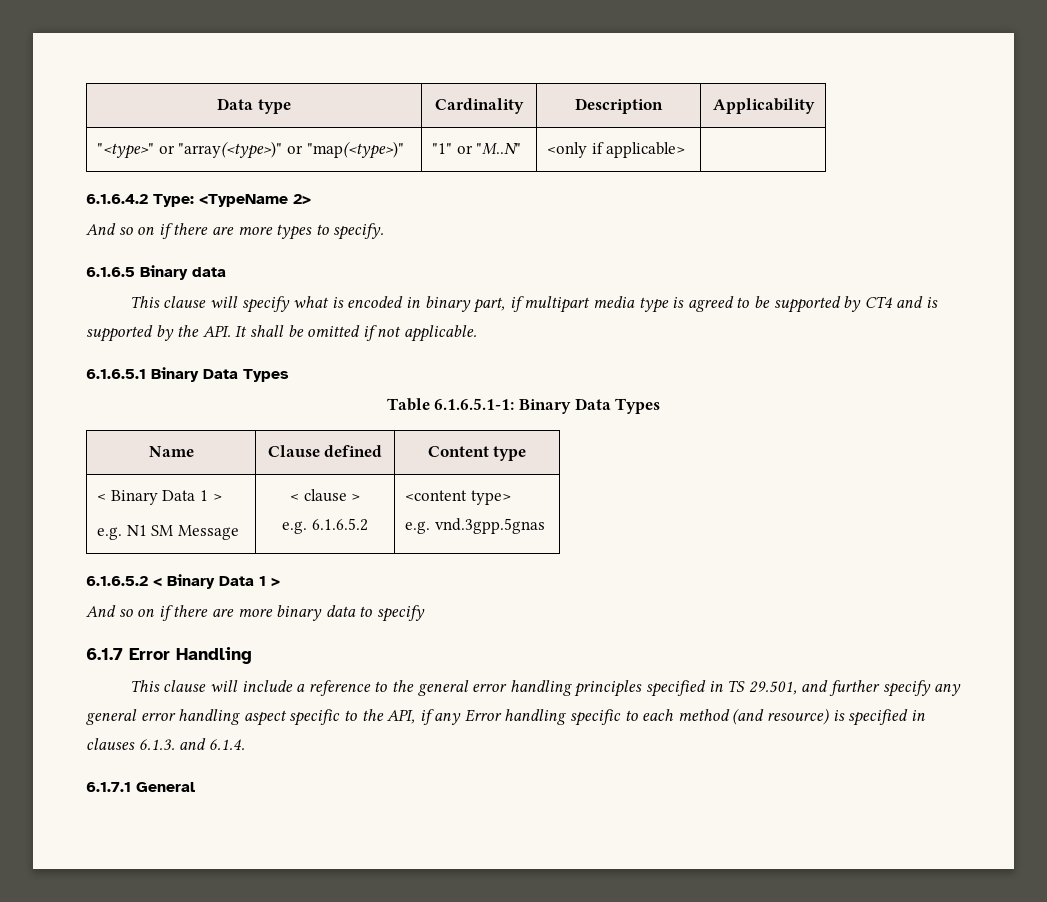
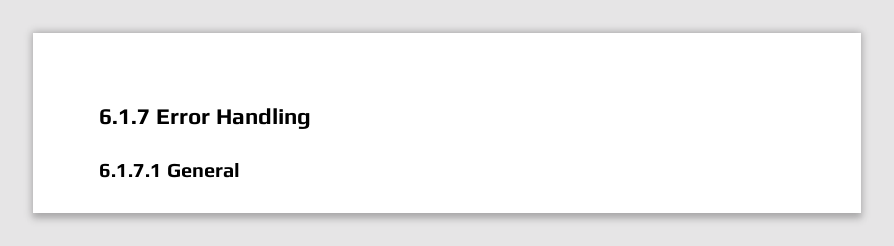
- Data type | Cardinality | Description | Applicability
- "<type>" or "array(<type>)" or "map(<type>)" | "1" or "M..N" | <only if applicable> |
- 6.1.6.4.2 Type: <TypeName 2>
- And so on if there are more types to specify.
- 6.1.6.5 Binary data
- This clause will specify what is encoded in binary part, if multipart media type is agreed to be supported by CT4 and is supported by the API. It shall be omitted if not applicable.
- 6.1.6.5.1 Binary Data Types
- Table 6.1.6.5.1-1: Binary Data Types
- Name | Clause defined | Content type
- < Binary Data 1 >
- e.g. N1 SM Message | < clause >
- e.g. 6.1.6.5.2 | <content type>
- e.g. vnd.3gpp.5gnas
- 6.1.6.5.2 < Binary Data 1 >
- And so on if there are more binary data to specify
  6.1.7 Error Handling
- This clause will include a reference to the general error handling principles specified in TS 29.501, and further specify any general error handling aspect specific to the API, if any Error handling specific to each method (and resource) is specified in clauses 6.1.3. and 6.1.4.

